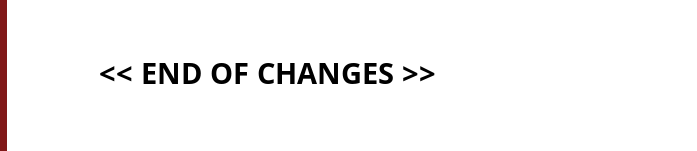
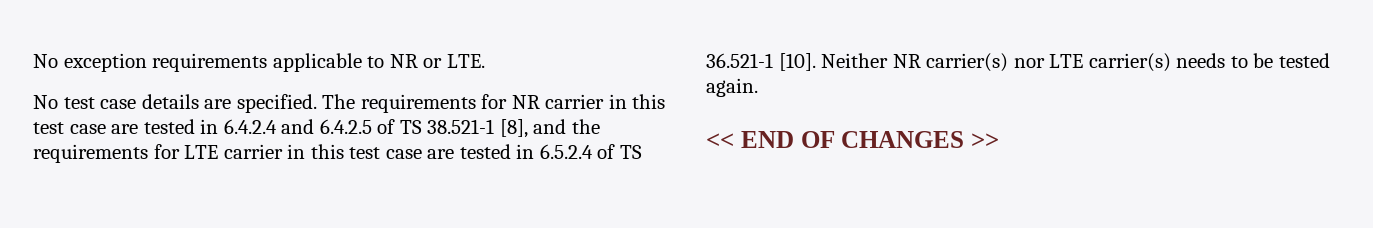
+ No exception requirements applicable to NR or LTE.
+ No test case details are specified. The requirements for NR carrier in this test case are tested in 6.4.2.4 and 6.4.2.5 of TS 38.521-1 [8], and the requirements for LTE carrier in this test case are tested in 6.5.2.4 of TS 36.521-1 [10]. Neither NR carrier(s) nor LTE carrier(s) needs to be tested again.

